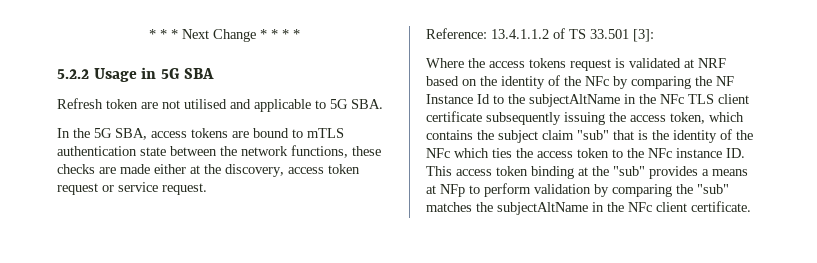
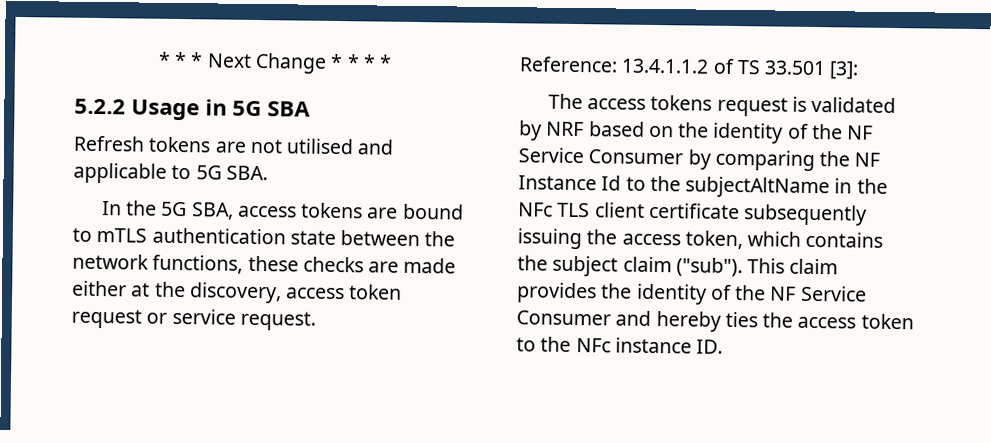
- Refresh token are not utilised and applicable to 5G SBA.
+ Refresh tokens are not utilised and applicable to 5G SBA.
- Where the access tokens request is validated at NRF based on the identity of the NFc by comparing the NF Instance Id to the subjectAltName in the NFc TLS client certificate subsequently issuing the access token, which contains the subject claim "sub" that is the identity of the NFc which ties the access token to the NFc instance ID. This access token binding at the "sub" provides a means at NFp to perform validation by comparing the "sub" matches the subjectAltName in the NFc client certificate.
+ The access tokens request is validated by NRF based on the identity of the NF Service Consumer by comparing the NF Instance Id to the subjectAltName in the NFc TLS client certificate subsequently issuing the access token, which contains the subject claim ("sub"). This claim provides the identity of the NF Service Consumer and hereby ties the access token to the NFc instance ID.

